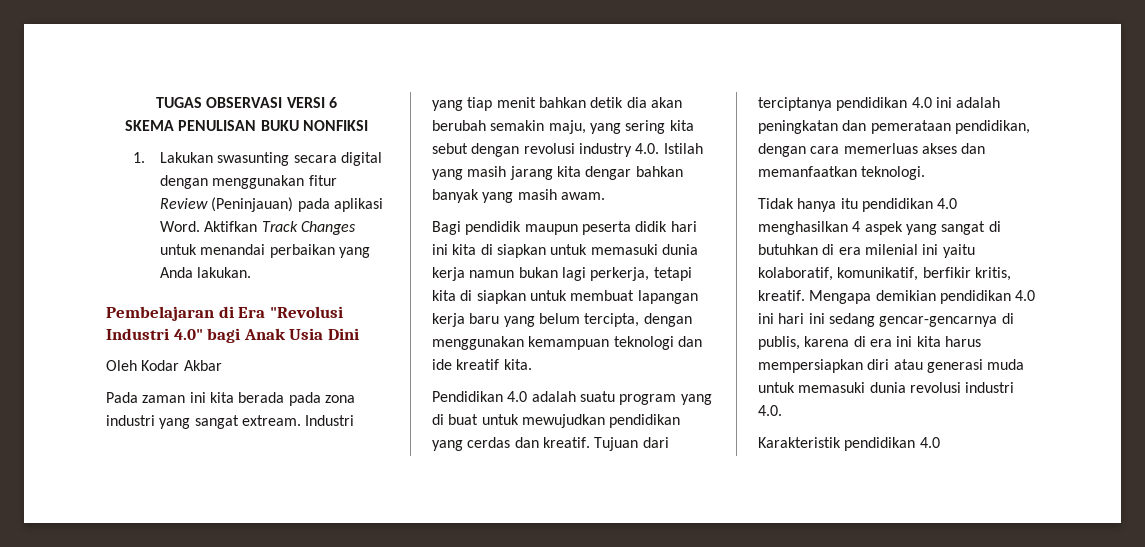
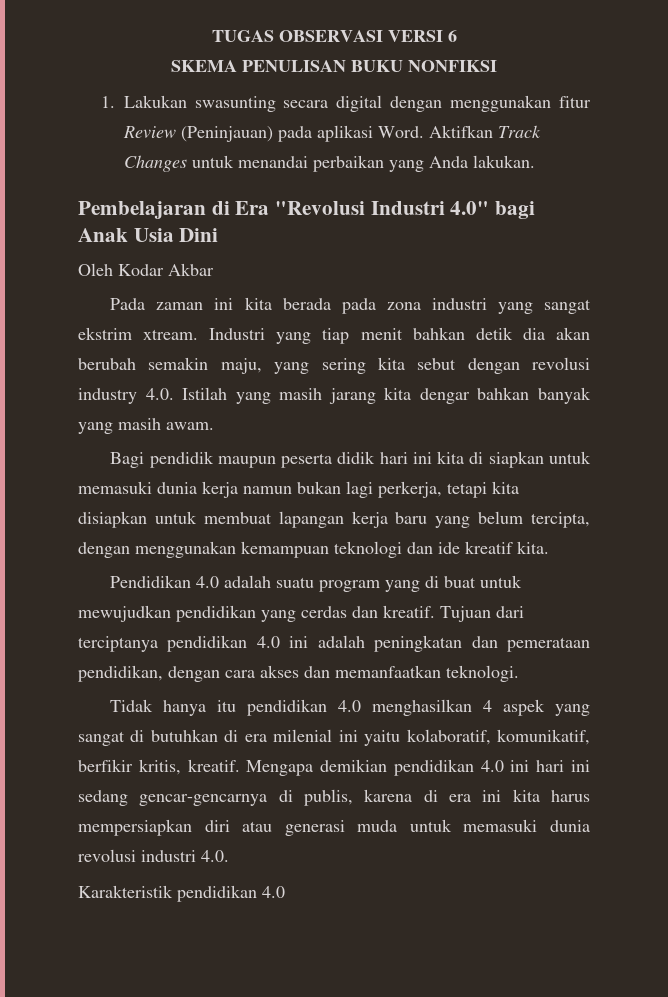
- Pada zaman ini kita berada pada zona industri yang sangat extream.
+ Pada zaman ini kita berada pada zona industri yang sangat ekstrim xtream.
- Bagi pendidik maupun peserta didik hari ini kita di siapkan untuk memasuki dunia kerja namun bukan lagi perkerja, tetapi kita di siapkan untuk membuat lapangan kerja baru yang belum tercipta, dengan menggunakan kemampuan teknologi dan ide kreatif kita.
+ Bagi pendidik maupun peserta didik hari ini kita di siapkan untuk memasuki dunia kerja namun bukan lagi perkerja, tetapi kita disiapkan untuk membuat lapangan kerja baru yang belum tercipta, dengan menggunakan kemampuan teknologi dan ide kreatif kita.
- Tujuan dari terciptanya pendidikan 4.0 ini adalah peningkatan dan pemerataan pendidikan, dengan cara memerluas akses dan memanfaatkan teknologi.
+ Tujuan dari terciptanya pendidikan 4.0 ini adalah peningkatan dan pemerataan pendidikan, dengan cara akses dan memanfaatkan teknologi.

